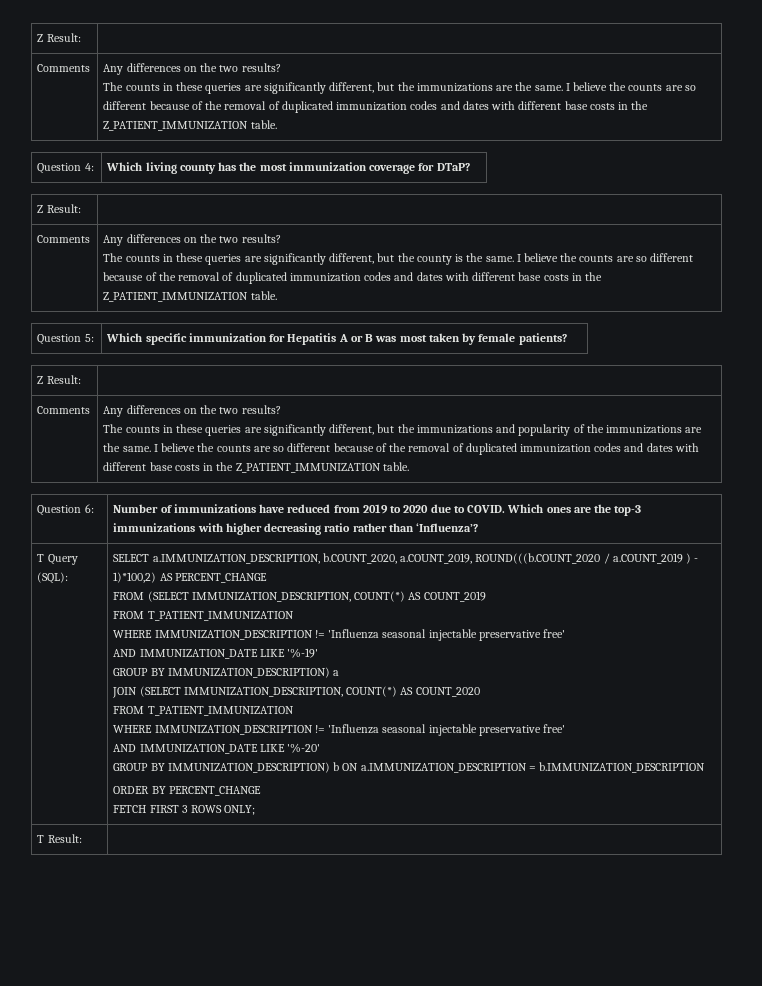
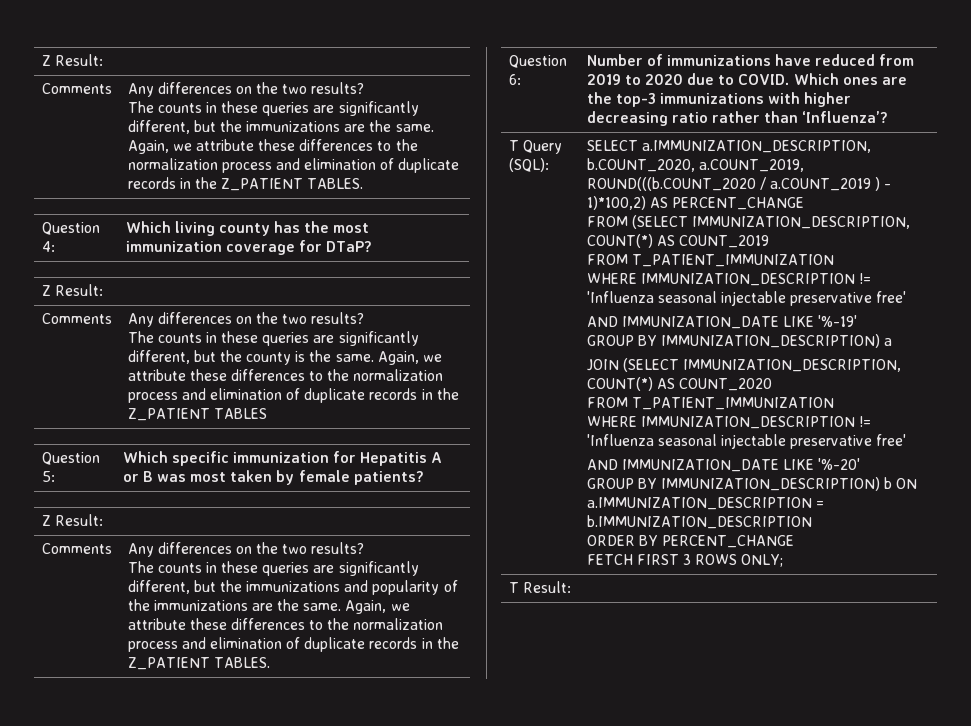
- The counts in these queries are significantly different, but the immunizations are the same. I believe the counts are so different because of the removal of duplicated immunization codes and dates with different base costs in the Z_PATIENT_IMMUNIZATION table.
+ The counts in these queries are significantly different, but the immunizations are the same. Again, we attribute these differences to the normalization process and elimination of duplicate records in the Z_PATIENT TABLES.
- The counts in these queries are significantly different, but the county is the same. I believe the counts are so different because of the removal of duplicated immunization codes and dates with different base costs in the Z_PATIENT_IMMUNIZATION table.
+ The counts in these queries are significantly different, but the county is the same. Again, we attribute these differences to the normalization process and elimination of duplicate records in the Z_PATIENT TABLES
- The counts in these queries are significantly different, but the immunizations and popularity of the immunizations are the same. I believe the counts are so different because of the removal of duplicated immunization codes and dates with different base costs in the Z_PATIENT_IMMUNIZATION table.
+ The counts in these queries are significantly different, but the immunizations and popularity of the immunizations are the same. Again, we attribute these differences to the normalization process and elimination of duplicate records in the Z_PATIENT TABLES.

